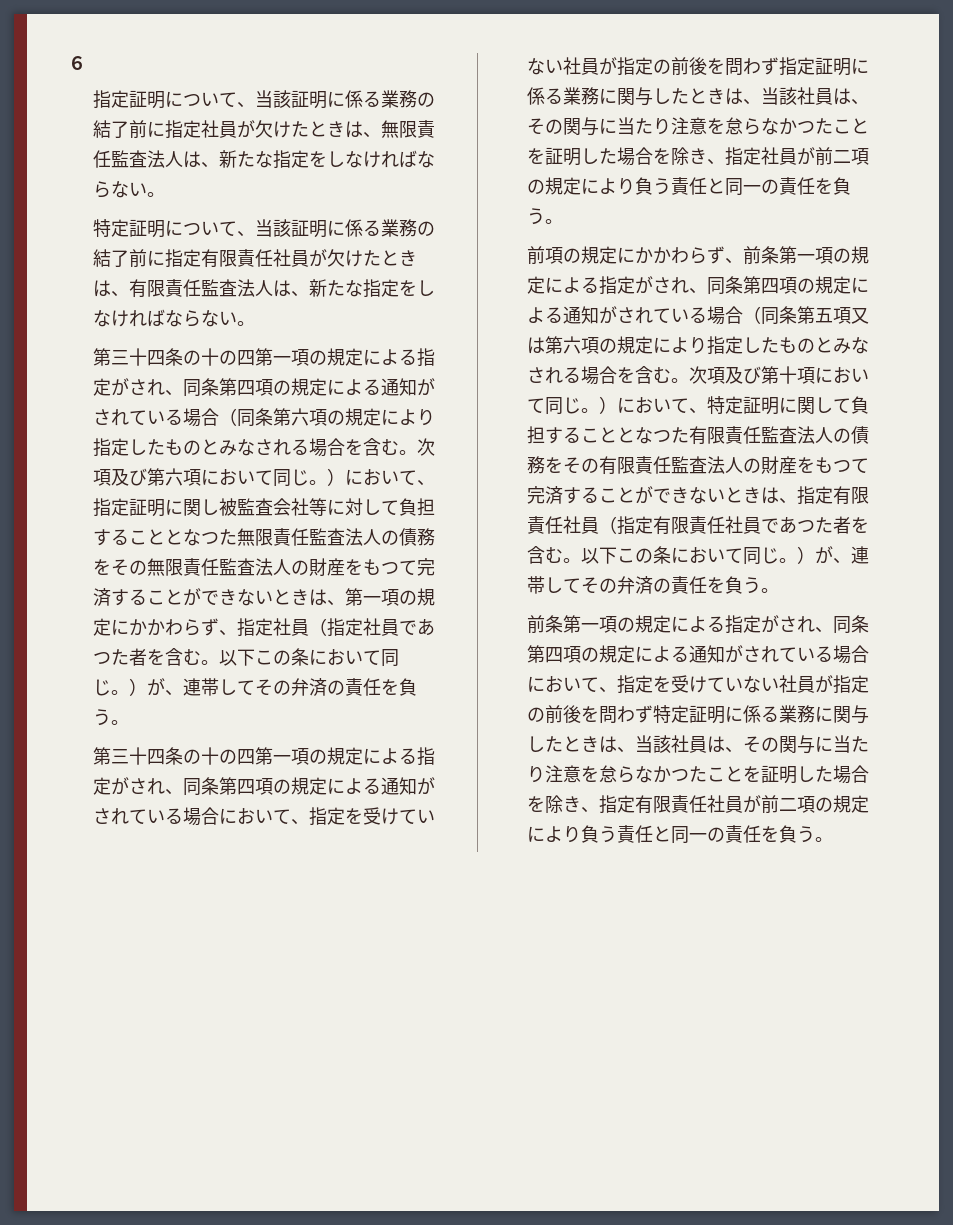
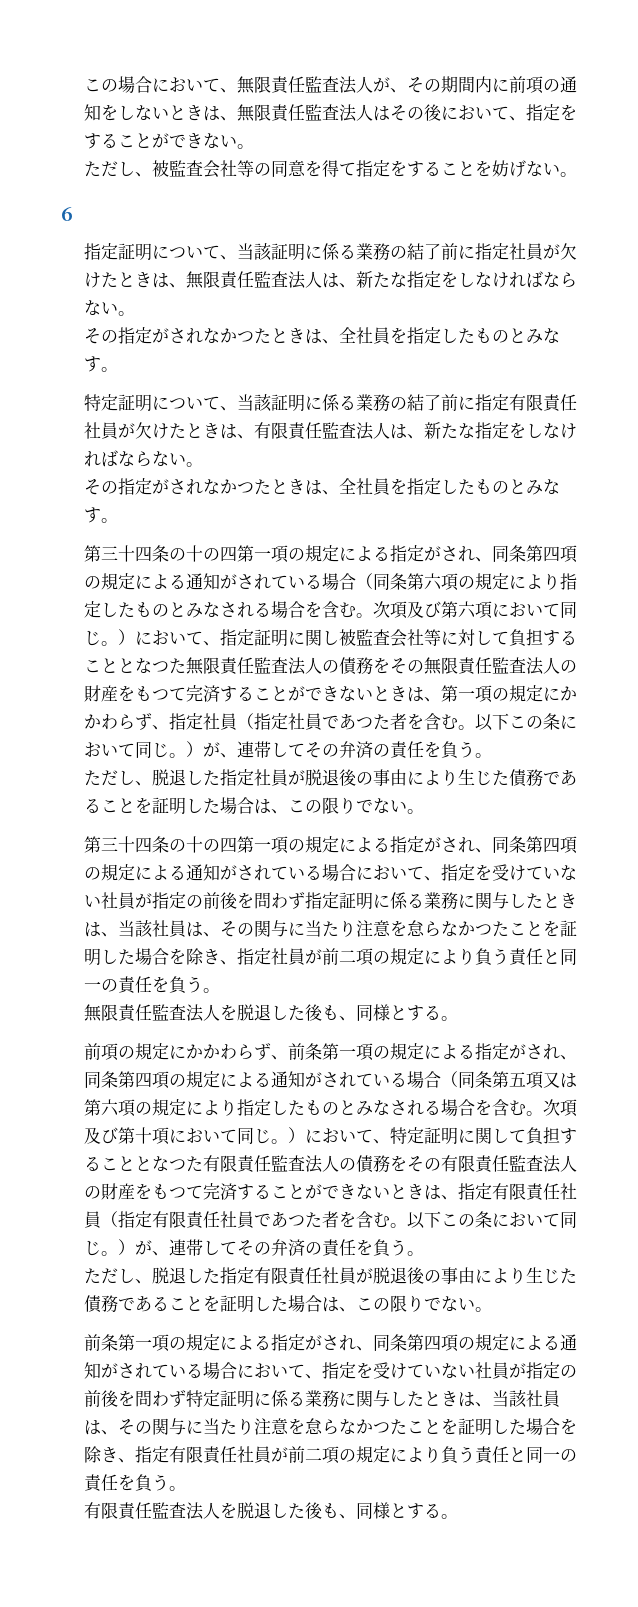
+ この場合において、無限責任監査法人が、その期間内に前項の通知をしないときは、無限責任監査法人はその後において、指定をすることができない。
+ ただし、被監査会社等の同意を得て指定をすることを妨げない。
  指定証明について、当該証明に係る業務の結了前に指定社員が欠けたときは、無限責任監査法人は、新たな指定をしなければならない。
+ その指定がされなかつたときは、全社員を指定したものとみなす。
  特定証明について、当該証明に係る業務の結了前に指定有限責任社員が欠けたときは、有限責任監査法人は、新たな指定をしなければならない。
+ その指定がされなかつたときは、全社員を指定したものとみなす。
+ ただし、脱退した指定社員が脱退後の事由により生じた債務であることを証明した場合は、この限りでない。
+ 無限責任監査法人を脱退した後も、同様とする。
+ ただし、脱退した指定有限責任社員が脱退後の事由により生じた債務であることを証明した場合は、この限りでない。
+ 有限責任監査法人を脱退した後も、同様とする。

